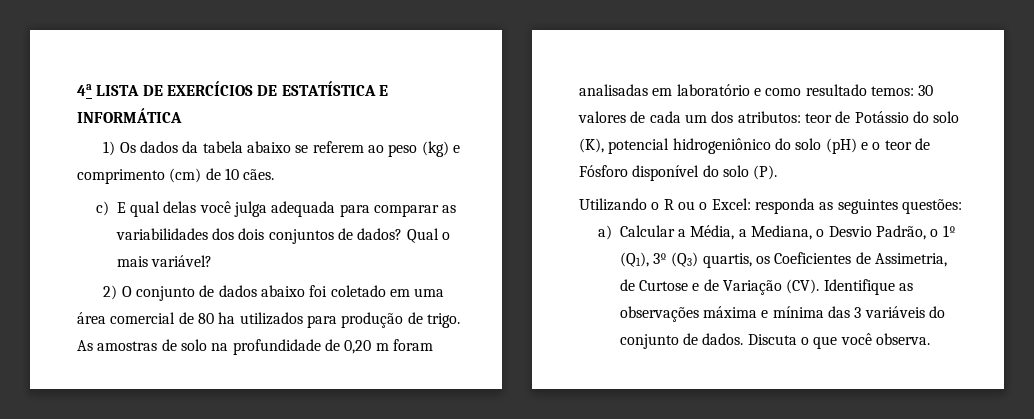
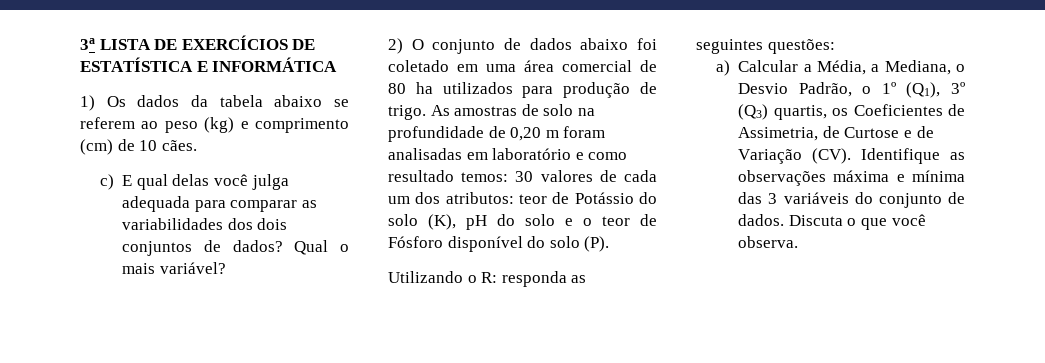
- 4a LISTA DE EXERCÍCIOS DE ESTATÍSTICA E INFORMÁTICA
+ 3a LISTA DE EXERCÍCIOS DE ESTATÍSTICA E INFORMÁTICA
- As amostras de solo na profundidade de 0,20 m foram analisadas em laboratório e como resultado temos: 30 valores de cada um dos atributos: teor de Potássio do solo (K), potencial hidrogeniônico do solo (pH) e o teor de Fósforo disponível do solo (P).
+ As amostras de solo na profundidade de 0,20 m foram analisadas em laboratório e como resultado temos: 30 valores de cada um dos atributos: teor de Potássio do solo (K), pH do solo e o teor de Fósforo disponível do solo (P).
- Utilizando o R ou o Excel: responda as seguintes questões:
+ Utilizando o R: responda as seguintes questões:

